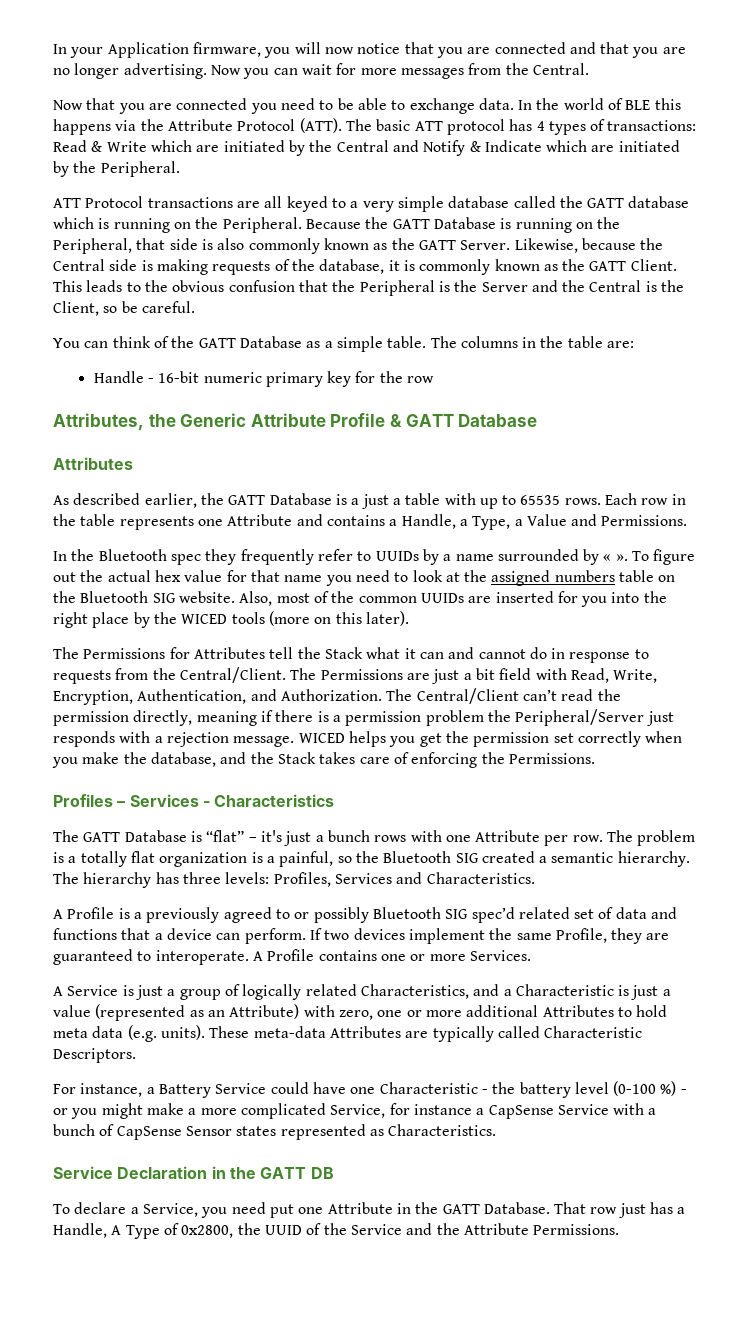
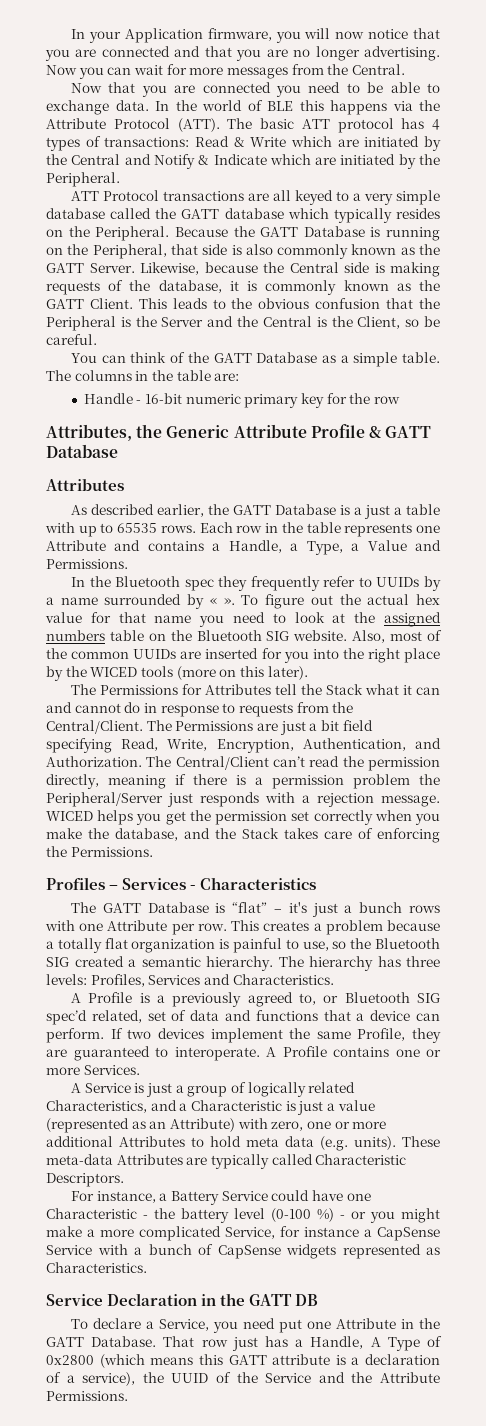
- ATT Protocol transactions are all keyed to a very simple database called the GATT database which is running on the Peripheral.
+ ATT Protocol transactions are all keyed to a very simple database called the GATT database which typically resides on the Peripheral.
- The Permissions are just a bit field with Read, Write, Encryption, Authentication, and Authorization.
+ The Permissions are just a bit field specifying Read, Write, Encryption, Authentication, and Authorization.
- The problem is a totally flat organization is a painful, so the Bluetooth SIG created a semantic hierarchy.
+ This creates a problem because a totally flat organization is painful to use, so the Bluetooth SIG created a semantic hierarchy.
- A Profile is a previously agreed to or possibly Bluetooth SIG spec’d related set of data and functions that a device can perform.
+ A Profile is a previously agreed to, or Bluetooth SIG spec’d related, set of data and functions that a device can perform.
- For instance, a Battery Service could have one Characteristic - the battery level (0-100 %) - or you might make a more complicated Service, for instance a CapSense Service with a bunch of CapSense Sensor states represented as Characteristics.
+ For instance, a Battery Service could have one Characteristic - the battery level (0-100 %) - or you might make a more complicated Service, for instance a CapSense Service with a bunch of CapSense widgets represented as Characteristics.
- That row just has a Handle, A Type of 0x2800, the UUID of the Service and the Attribute Permissions.
+ That row just has a Handle, A Type of 0x2800 (which means this GATT attribute is a declaration of a service), the UUID of the Service and the Attribute Permissions.

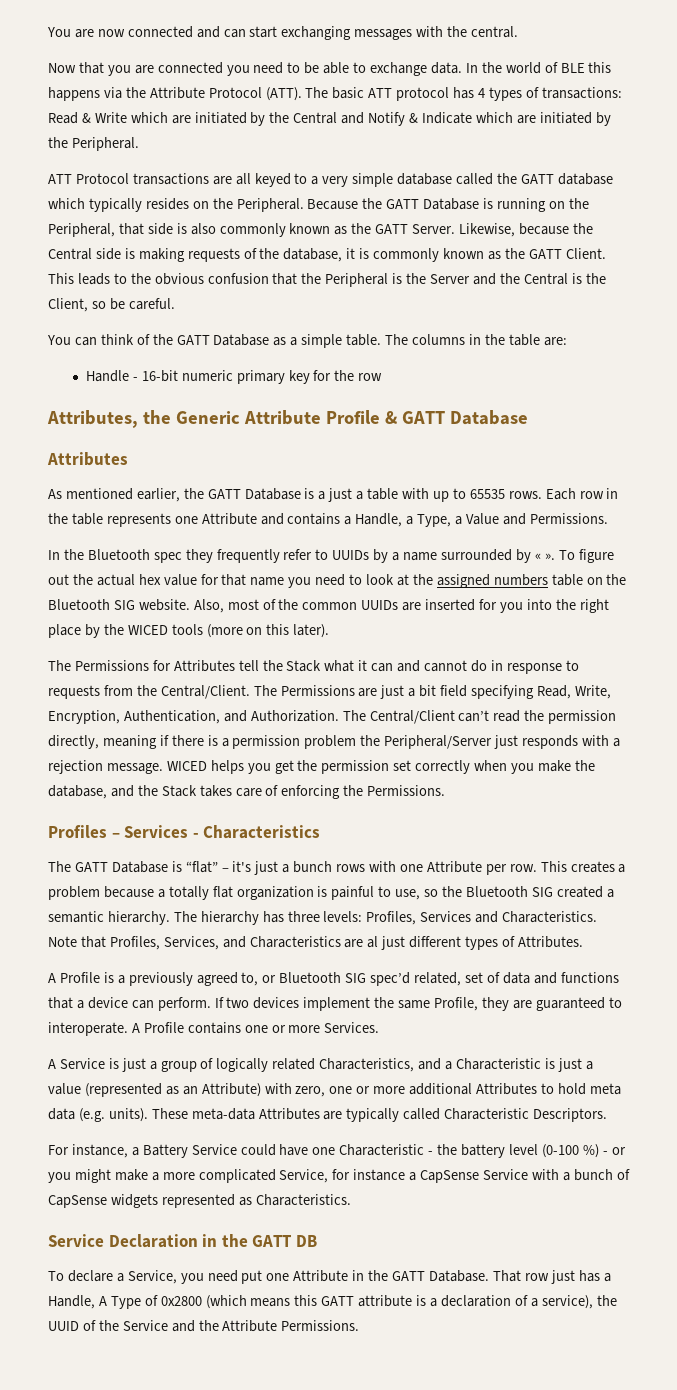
- In your Application firmware, you will now notice that you are connected and that you are no longer advertising. Now you can wait for more messages from the Central.
+ You are now connected and can start exchanging messages with the central.
- As described earlier, the GATT Database is a just a table with up to 65535 rows.
+ As mentioned earlier, the GATT Database is a just a table with up to 65535 rows.
+ Note that Profiles, Services, and Characteristics are al just different types of Attributes.

